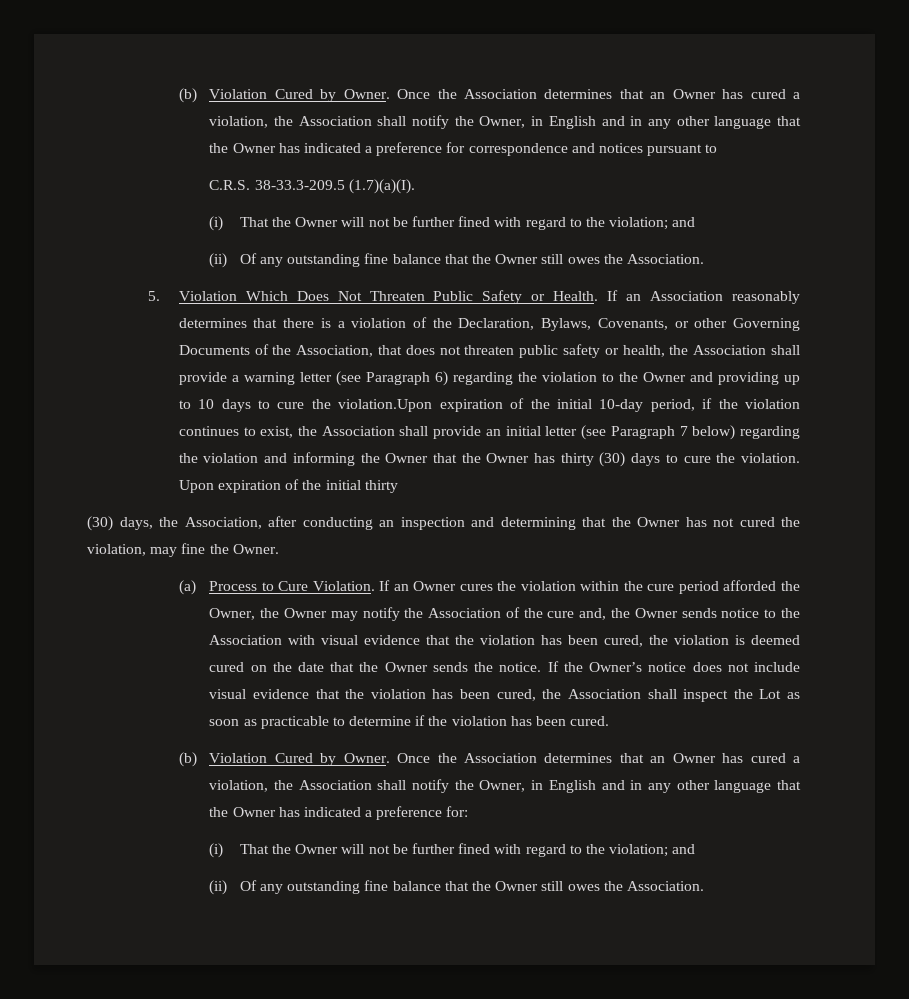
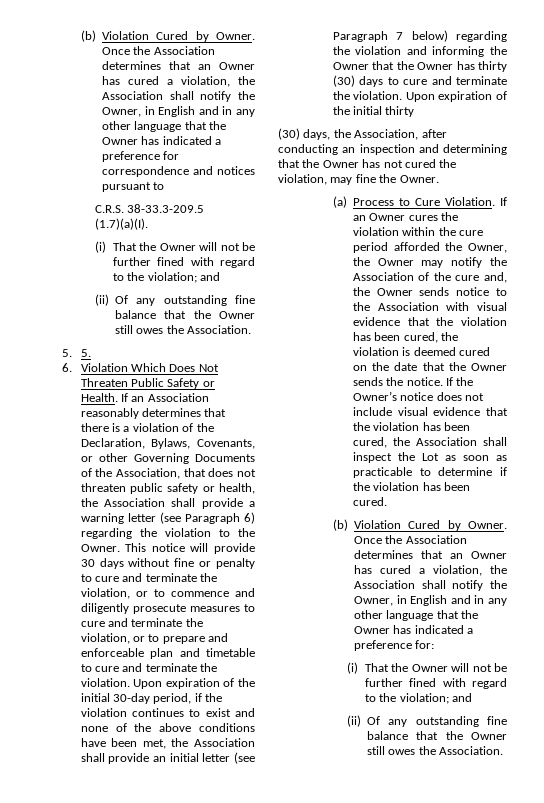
- 5. Violation Which Does Not Threaten Public Safety or Health.
+ 5. 5.
+ 6. Violation Which Does Not Threaten Public Safety or Health.
- If an Association reasonably determines that there is a violation of the Declaration, Bylaws, Covenants, or other Governing Documents of the Association, that does not threaten public safety or health, the Association shall provide a warning letter (see Paragraph 6) regarding the violation to the Owner and providing up to 10 days to cure the violation.Upon expiration of the initial 10-day period, if the violation continues to exist, the Association shall provide an initial letter (see Paragraph 7 below) regarding the violation and informing the Owner that the Owner has thirty (30) days to cure the violation.
+ If an Association reasonably determines that there is a violation of the Declaration, Bylaws, Covenants, or other Governing Documents of the Association, that does not threaten public safety or health, the Association shall provide a warning letter (see Paragraph 6) regarding the violation to the Owner. This notice will provide 30 days without fine or penalty to cure and terminate the violation, or to commence and diligently prosecute measures to cure and terminate the violation, or to prepare and enforceable plan and timetable to cure and terminate the violation. Upon expiration of the initial 30-day period, if the violation continues to exist and none of the above conditions have been met, the Association shall provide an initial letter (see Paragraph 7 below) regarding the violation and informing the Owner that the Owner has thirty (30) days to cure and terminate the violation.

